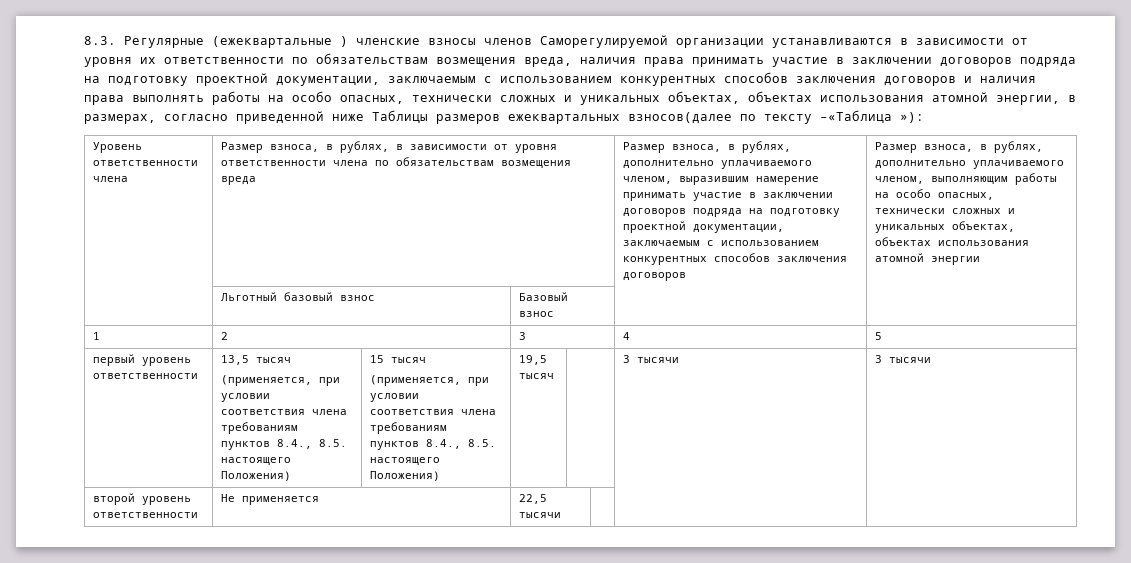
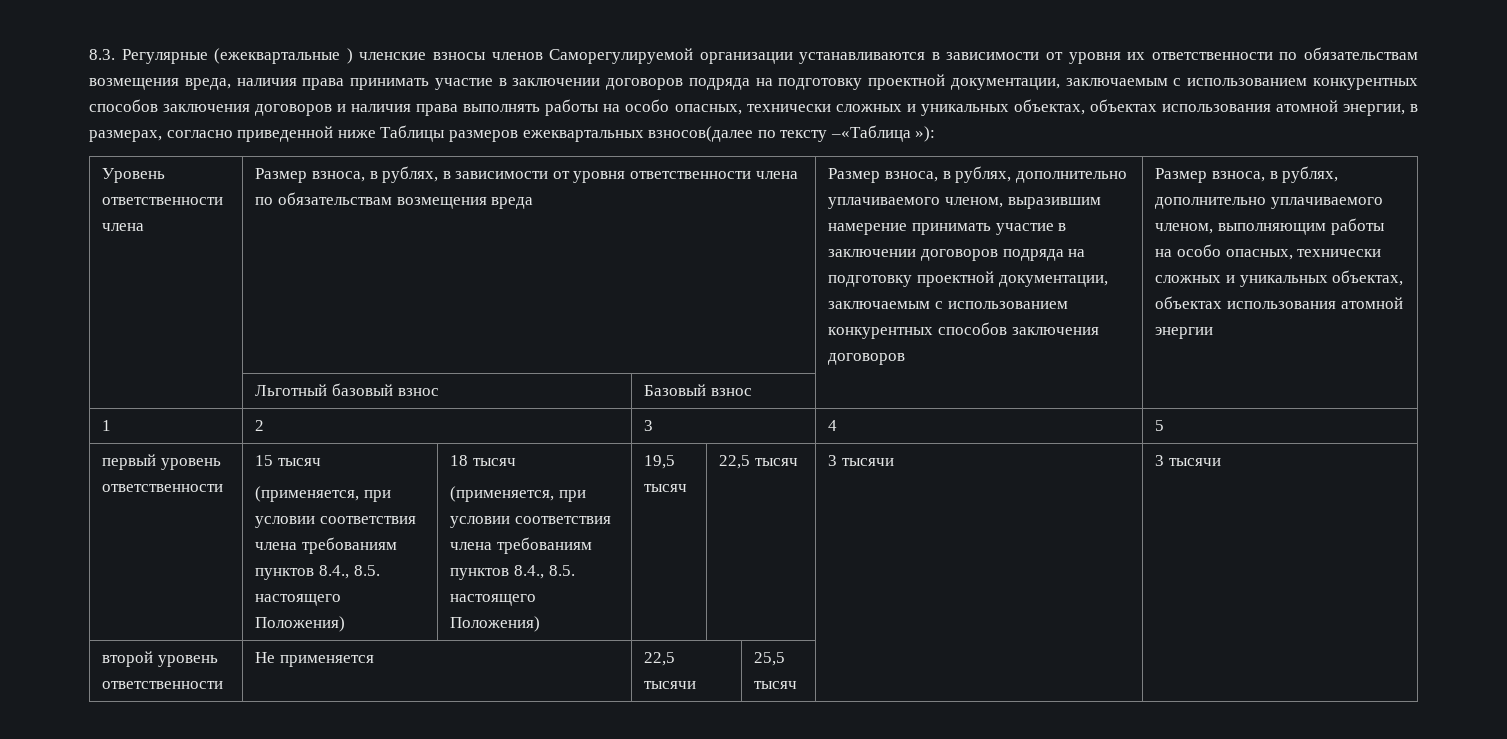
- первый уровень ответственности | 13,5 тысяч
- (применяется, при условии соответствия члена требованиям пунктов 8.4., 8.5. настоящего Положения) | 15 тысяч
- (применяется, при условии соответствия члена требованиям пунктов 8.4., 8.5. настоящего Положения) | 19,5 тысяч | | 3 тысячи | 3 тысячи
+ первый уровень ответственности | 15 тысяч
+ (применяется, при условии соответствия члена требованиям пунктов 8.4., 8.5. настоящего Положения) | 18 тысяч
+ (применяется, при условии соответствия члена требованиям пунктов 8.4., 8.5. настоящего Положения) | 19,5 тысяч | 22,5 тысяч | 3 тысячи | 3 тысячи
- второй уровень ответственности | Не применяется | 22,5 тысячи | | |
+ второй уровень ответственности | Не применяется | 22,5 тысячи | 25,5 тысяч | |

